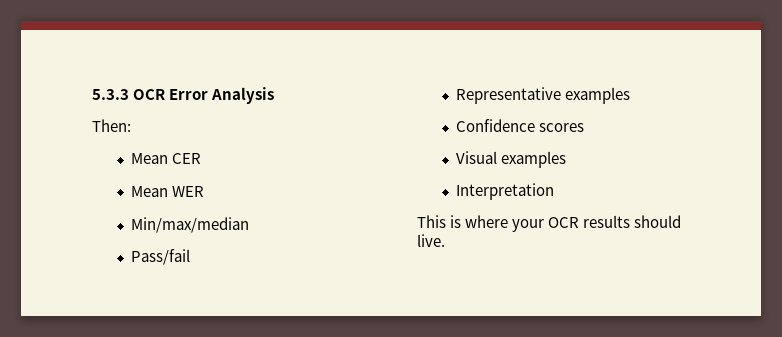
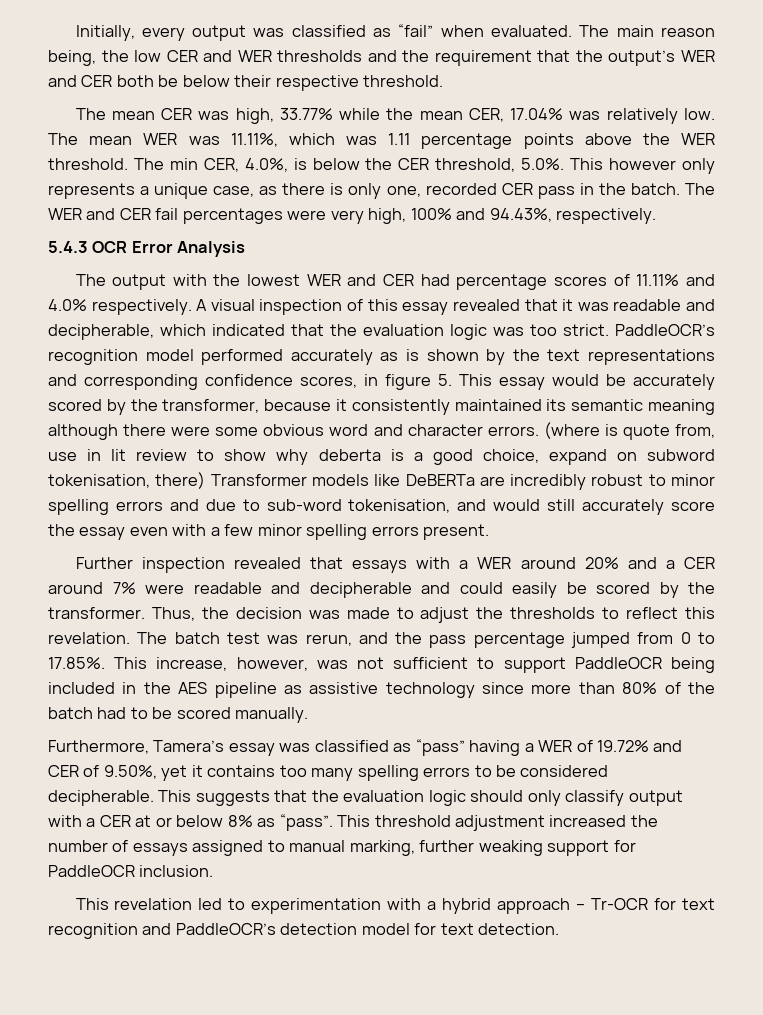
- 5.3.3 OCR Error Analysis
- Then:
- Mean CER
- Mean WER
- Min/max/median
- Pass/fail
- Representative examples
- Confidence scores
- Visual examples
- Interpretation
- This is where your OCR results should live.
+ Initially, every output was classified as “fail” when evaluated. The main reason being, the low CER and WER thresholds and the requirement that the output’s WER and CER both be below their respective threshold.
+ The mean CER was high, 33.77% while the mean CER, 17.04% was relatively low. The mean WER was 11.11%, which was 1.11 percentage points above the WER threshold. The min CER, 4.0%, is below the CER threshold, 5.0%. This however only represents a unique case, as there is only one, recorded CER pass in the batch. The WER and CER fail percentages were very high, 100% and 94.43%, respectively.
+ 5.4.3 OCR Error Analysis
+ The output with the lowest WER and CER had percentage scores of 11.11% and 4.0% respectively. A visual inspection of this essay revealed that it was readable and decipherable, which indicated that the evaluation logic was too strict. PaddleOCR’s recognition model performed accurately as is shown by the text representations and corresponding confidence scores, in figure 5. This essay would be accurately scored by the transformer, because it consistently maintained its semantic meaning although there were some obvious word and character errors. (where is quote from, use in lit review to show why deberta is a good choice, expand on subword tokenisation, there) Transformer models like DeBERTa are incredibly robust to minor spelling errors and due to sub-word tokenisation, and would still accurately score the essay even with a few minor spelling errors present.
+ Further inspection revealed that essays with a WER around 20% and a CER around 7% were readable and decipherable and could easily be scored by the transformer. Thus, the decision was made to adjust the thresholds to reflect this revelation. The batch test was rerun, and the pass percentage jumped from 0 to 17.85%. This increase, however, was not sufficient to support PaddleOCR being included in the AES pipeline as assistive technology since more than 80% of the batch had to be scored manually.
+ Furthermore, Tamera’s essay was classified as “pass” having a WER of 19.72% and CER of 9.50%, yet it contains too many spelling errors to be considered decipherable. This suggests that the evaluation logic should only classify output with a CER at or below 8% as “pass”. This threshold adjustment increased the number of essays assigned to manual marking, further weaking support for PaddleOCR inclusion.
+ This revelation led to experimentation with a hybrid approach – Tr-OCR for text recognition and PaddleOCR’s detection model for text detection.

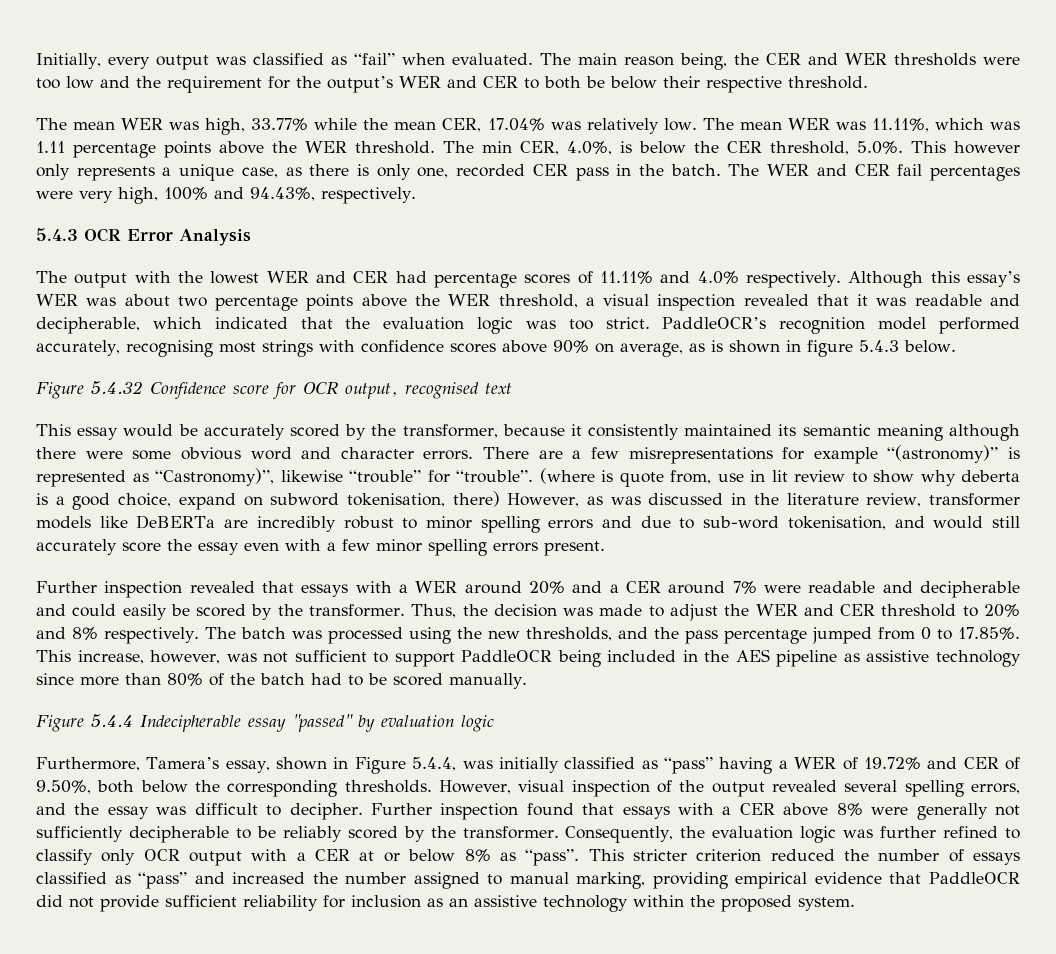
- The main reason being, the low CER and WER thresholds and the requirement that the output’s WER and CER both be below their respective threshold.
+ The main reason being, the CER and WER thresholds were too low and the requirement for the output’s WER and CER to both be below their respective threshold.
- The mean CER was high, 33.77% while the mean CER, 17.04% was relatively low.
+ The mean WER was high, 33.77% while the mean CER, 17.04% was relatively low.
- A visual inspection of this essay revealed that it was readable and decipherable, which indicated that the evaluation logic was too strict.
+ Although this essay’s WER was about two percentage points above the WER threshold, a visual inspection revealed that it was readable and decipherable, which indicated that the evaluation logic was too strict.
- PaddleOCR’s recognition model performed accurately as is shown by the text representations and corresponding confidence scores, in figure 5. This essay would be accurately scored by the transformer, because it consistently maintained its semantic meaning although there were some obvious word and character errors.
+ PaddleOCR’s recognition model performed accurately, recognising most strings with confidence scores above 90% on average, as is shown in figure 5.4.3 below.
+ Figure 5.4.32 Confidence score for OCR output, recognised text
+ This essay would be accurately scored by the transformer, because it consistently maintained its semantic meaning although there were some obvious word and character errors.
+ There are a few misrepresentations for example “(astronomy)” is represented as “Castronomy)”, likewise “trouble” for “trouble”.
- (where is quote from, use in lit review to show why deberta is a good choice, expand on subword tokenisation, there) Transformer models like DeBERTa are incredibly robust to minor spelling errors and due to sub-word tokenisation, and would still accurately score the essay even with a few minor spelling errors present.
+ (where is quote from, use in lit review to show why deberta is a good choice, expand on subword tokenisation, there) However, as was discussed in the literature review, transformer models like DeBERTa are incredibly robust to minor spelling errors and due to sub-word tokenisation, and would still accurately score the essay even with a few minor spelling errors present.
- Thus, the decision was made to adjust the thresholds to reflect this revelation. The batch test was rerun, and the pass percentage jumped from 0 to 17.85%. This increase, however, was not sufficient to support PaddleOCR being included in the AES pipeline as assistive technology since more than 80% of the batch had to be scored manually.
+ Thus, the decision was made to adjust the WER and CER threshold to 20% and 8% respectively. The batch was processed using the new thresholds, and the pass percentage jumped from 0 to 17.85%. This increase, however, was not sufficient to support PaddleOCR being included in the AES pipeline as assistive technology since more than 80% of the batch had to be scored manually.
- Furthermore, Tamera’s essay was classified as “pass” having a WER of 19.72% and CER of 9.50%, yet it contains too many spelling errors to be considered decipherable. This suggests that the evaluation logic should only classify output with a CER at or below 8% as “pass”.
+ Figure 5.4.4 Indecipherable essay "passed" by evaluation logic
+ Furthermore, Tamera’s essay, shown in Figure 5.4.4, was initially classified as “pass” having a WER of 19.72% and CER of 9.50%, both below the corresponding thresholds. However, visual inspection of the output revealed several spelling errors, and the essay was difficult to decipher. Further inspection found that essays with a CER above 8% were generally not sufficiently decipherable to be reliably scored by the transformer. Consequently, the evaluation logic was further refined to classify only OCR output with a CER at or below 8% as “pass”.
- This threshold adjustment increased the number of essays assigned to manual marking, further weaking support for PaddleOCR inclusion.
- This revelation led to experimentation with a hybrid approach – Tr-OCR for text recognition and PaddleOCR’s detection model for text detection.
+ This stricter criterion reduced the number of essays classified as “pass” and increased the number assigned to manual marking, providing empirical evidence that PaddleOCR did not provide sufficient reliability for inclusion as an assistive technology within the proposed system.

